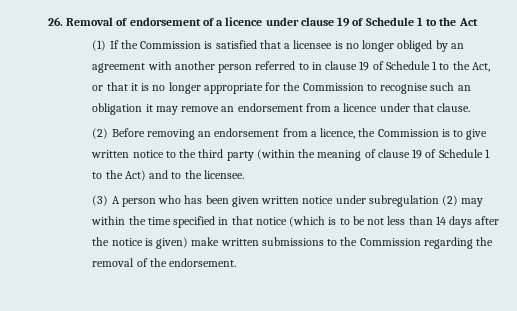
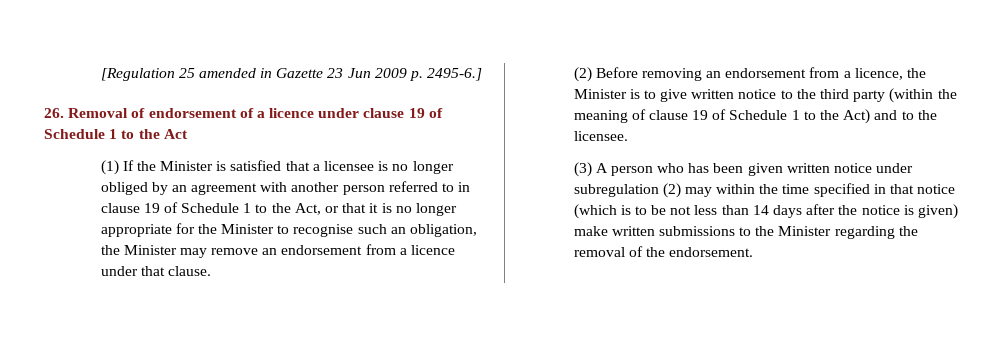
+ [Regulation 25 amended in Gazette 23 Jun 2009 p. 2495-6.]
- (1) If the Commission is satisfied that a licensee is no longer obliged by an agreement with another person referred to in clause 19 of Schedule 1 to the Act, or that it is no longer appropriate for the Commission to recognise such an obligation it may remove an endorsement from a licence under that clause.
+ (1) If the Minister is satisfied that a licensee is no longer obliged by an agreement with another person referred to in clause 19 of Schedule 1 to the Act, or that it is no longer appropriate for the Minister to recognise such an obligation, the Minister may remove an endorsement from a licence under that clause.
- (2) Before removing an endorsement from a licence, the Commission is to give written notice to the third party (within the meaning of clause 19 of Schedule 1 to the Act) and to the licensee.
+ (2) Before removing an endorsement from a licence, the Minister is to give written notice to the third party (within the meaning of clause 19 of Schedule 1 to the Act) and to the licensee.
- (3) A person who has been given written notice under subregulation (2) may within the time specified in that notice (which is to be not less than 14 days after the notice is given) make written submissions to the Commission regarding the removal of the endorsement.
+ (3) A person who has been given written notice under subregulation (2) may within the time specified in that notice (which is to be not less than 14 days after the notice is given) make written submissions to the Minister regarding the removal of the endorsement.

